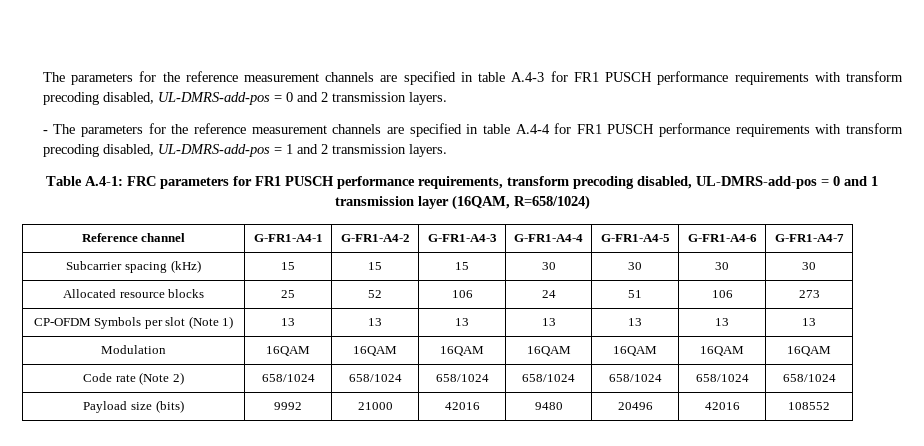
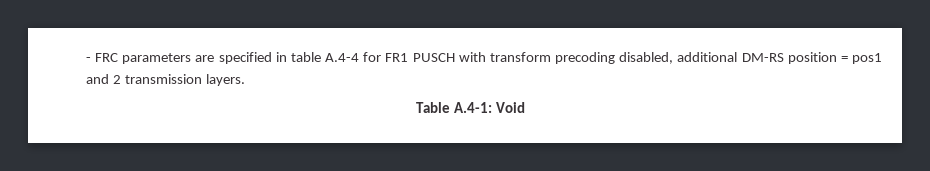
- The parameters for the reference measurement channels are specified in table A.4-3 for FR1 PUSCH performance requirements with transform precoding disabled, UL-DMRS-add-pos = 0 and 2 transmission layers.
- - The parameters for the reference measurement channels are specified in table A.4-4 for FR1 PUSCH performance requirements with transform precoding disabled, UL-DMRS-add-pos = 1 and 2 transmission layers.
+ - FRC parameters are specified in table A.4-4 for FR1 PUSCH with transform precoding disabled, additional DM-RS position = pos1 and 2 transmission layers.
- Table A.4-1: FRC parameters for FR1 PUSCH performance requirements, transform precoding disabled, UL-DMRS-add-pos = 0 and 1 transmission layer (16QAM, R=658/1024)
- Reference channel | G-FR1-A4-1 | G-FR1-A4-2 | G-FR1-A4-3 | G-FR1-A4-4 | G-FR1-A4-5 | G-FR1-A4-6 | G-FR1-A4-7
- Subcarrier spacing (kHz) | 15 | 15 | 15 | 30 | 30 | 30 | 30
- Allocated resource blocks | 25 | 52 | 106 | 24 | 51 | 106 | 273
- CP-OFDM Symbols per slot (Note 1) | 13 | 13 | 13 | 13 | 13 | 13 | 13
- Modulation | 16QAM | 16QAM | 16QAM | 16QAM | 16QAM | 16QAM | 16QAM
- Code rate (Note 2) | 658/1024 | 658/1024 | 658/1024 | 658/1024 | 658/1024 | 658/1024 | 658/1024
- Payload size (bits) | 9992 | 21000 | 42016 | 9480 | 20496 | 42016 | 108552
+ Table A.4-1: Void

